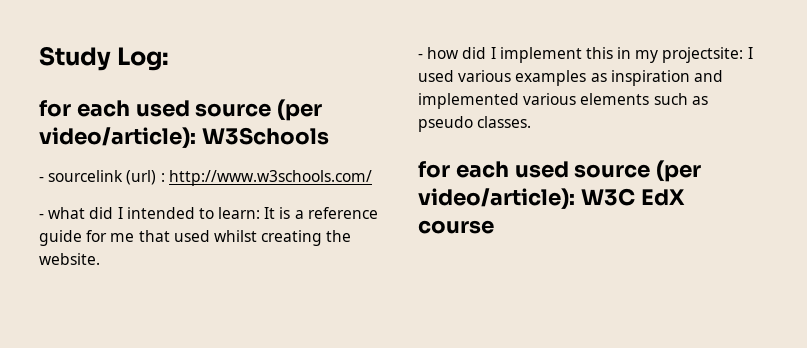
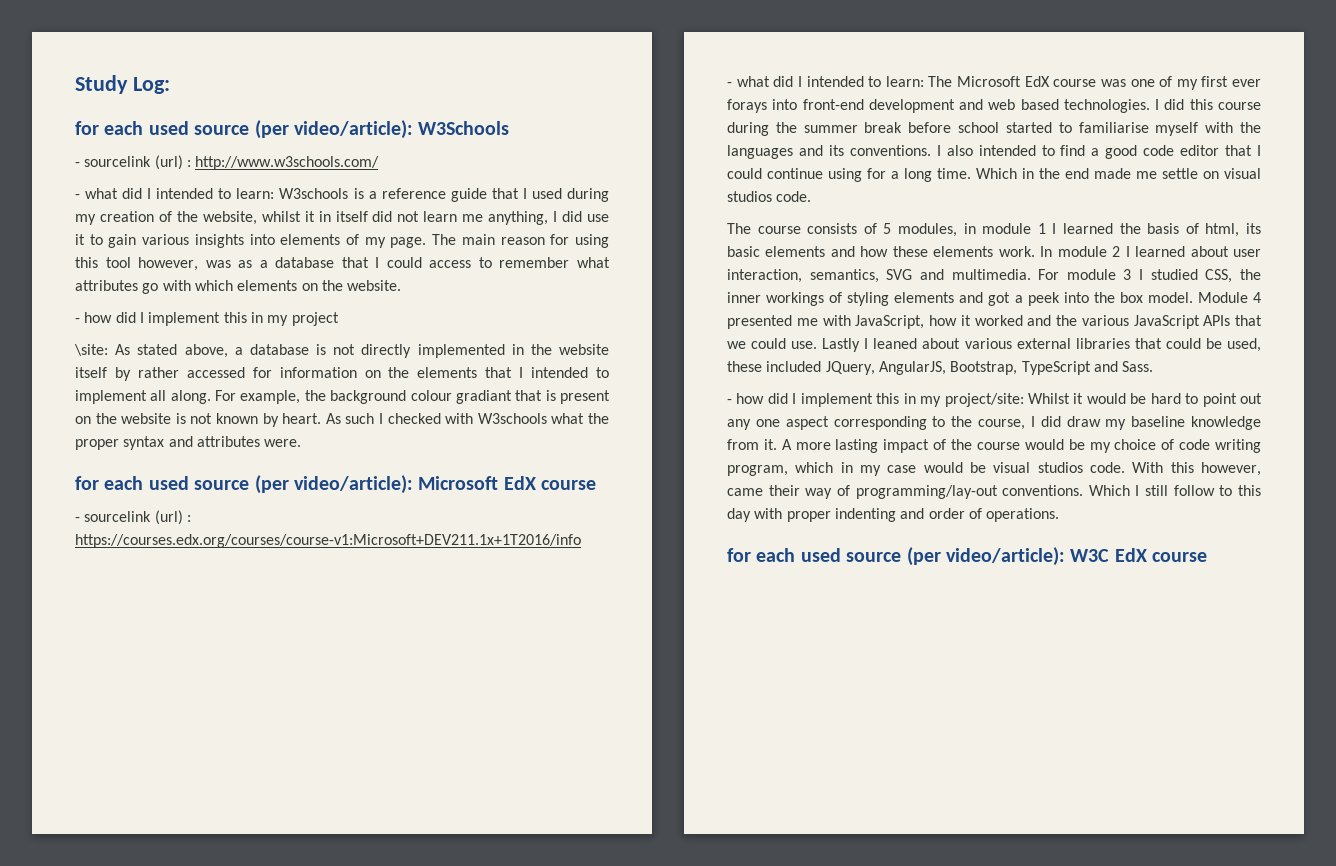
- - what did I intended to learn: It is a reference guide for me that used whilst creating the website.
+ - what did I intended to learn: W3schools is a reference guide that I used during my creation of the website, whilst it in itself did not learn me anything, I did use it to gain various insights into elements of my page. The main reason for using this tool however, was as a database that I could access to remember what attributes go with which elements on the website.
- - how did I implement this in my projectsite: I used various examples as inspiration and implemented various elements such as pseudo classes.
+ - how did I implement this in my project
+ \site: As stated above, a database is not directly implemented in the website itself by rather accessed for information on the elements that I intended to implement all along. For example, the background colour gradiant that is present on the website is not known by heart. As such I checked with W3schools what the proper syntax and attributes were.
+ for each used source (per video/article): Microsoft EdX course
+ - sourcelink (url) : https://courses.edx.org/courses/course-v1:Microsoft+DEV211.1x+1T2016/info
+ - what did I intended to learn: The Microsoft EdX course was one of my first ever forays into front-end development and web based technologies. I did this course during the summer break before school started to familiarise myself with the languages and its conventions. I also intended to find a good code editor that I could continue using for a long time. Which in the end made me settle on visual studios code.
+ The course consists of 5 modules, in module 1 I learned the basis of html, its basic elements and how these elements work. In module 2 I learned about user interaction, semantics, SVG and multimedia. For module 3 I studied CSS, the inner workings of styling elements and got a peek into the box model. Module 4 presented me with JavaScript, how it worked and the various JavaScript APIs that we could use. Lastly I leaned about various external libraries that could be used, these included JQuery, AngularJS, Bootstrap, TypeScript and Sass.
+ - how did I implement this in my project/site: Whilst it would be hard to point out any one aspect corresponding to the course, I did draw my baseline knowledge from it. A more lasting impact of the course would be my choice of code writing program, which in my case would be visual studios code. With this however, came their way of programming/lay-out conventions. Which I still follow to this day with proper indenting and order of operations.

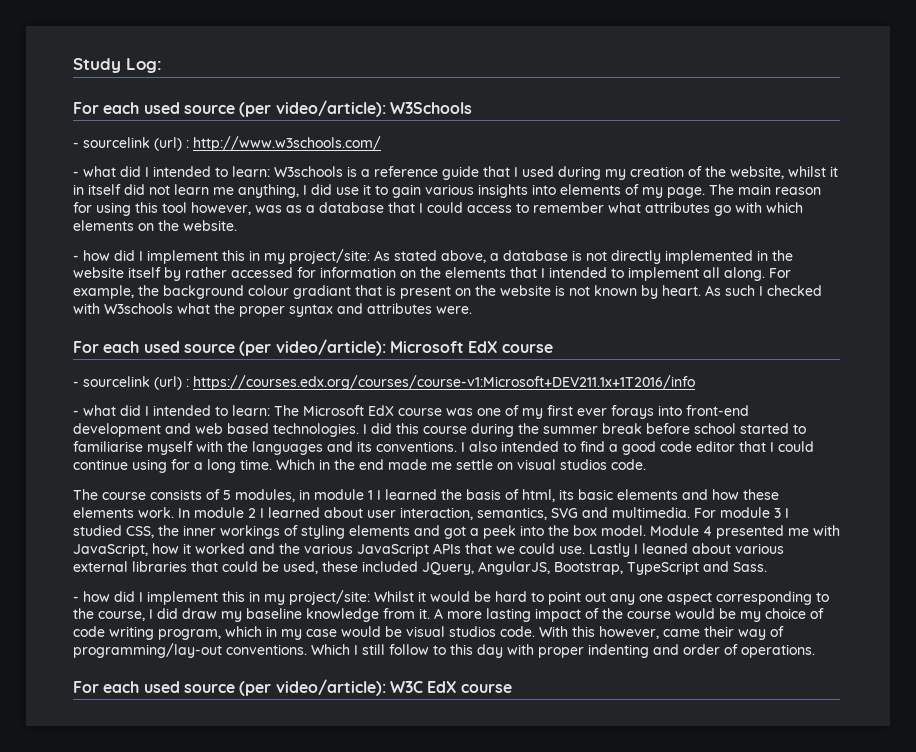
- for each used source (per video/article): W3Schools
+ For each used source (per video/article): W3Schools
- - how did I implement this in my project
- \site: As stated above, a database is not directly implemented in the website itself by rather accessed for information on the elements that I intended to implement all along.
+ - how did I implement this in my project/site: As stated above, a database is not directly implemented in the website itself by rather accessed for information on the elements that I intended to implement all along.
- for each used source (per video/article): Microsoft EdX course
+ For each used source (per video/article): Microsoft EdX course
- for each used source (per video/article): W3C EdX course
+ For each used source (per video/article): W3C EdX course

